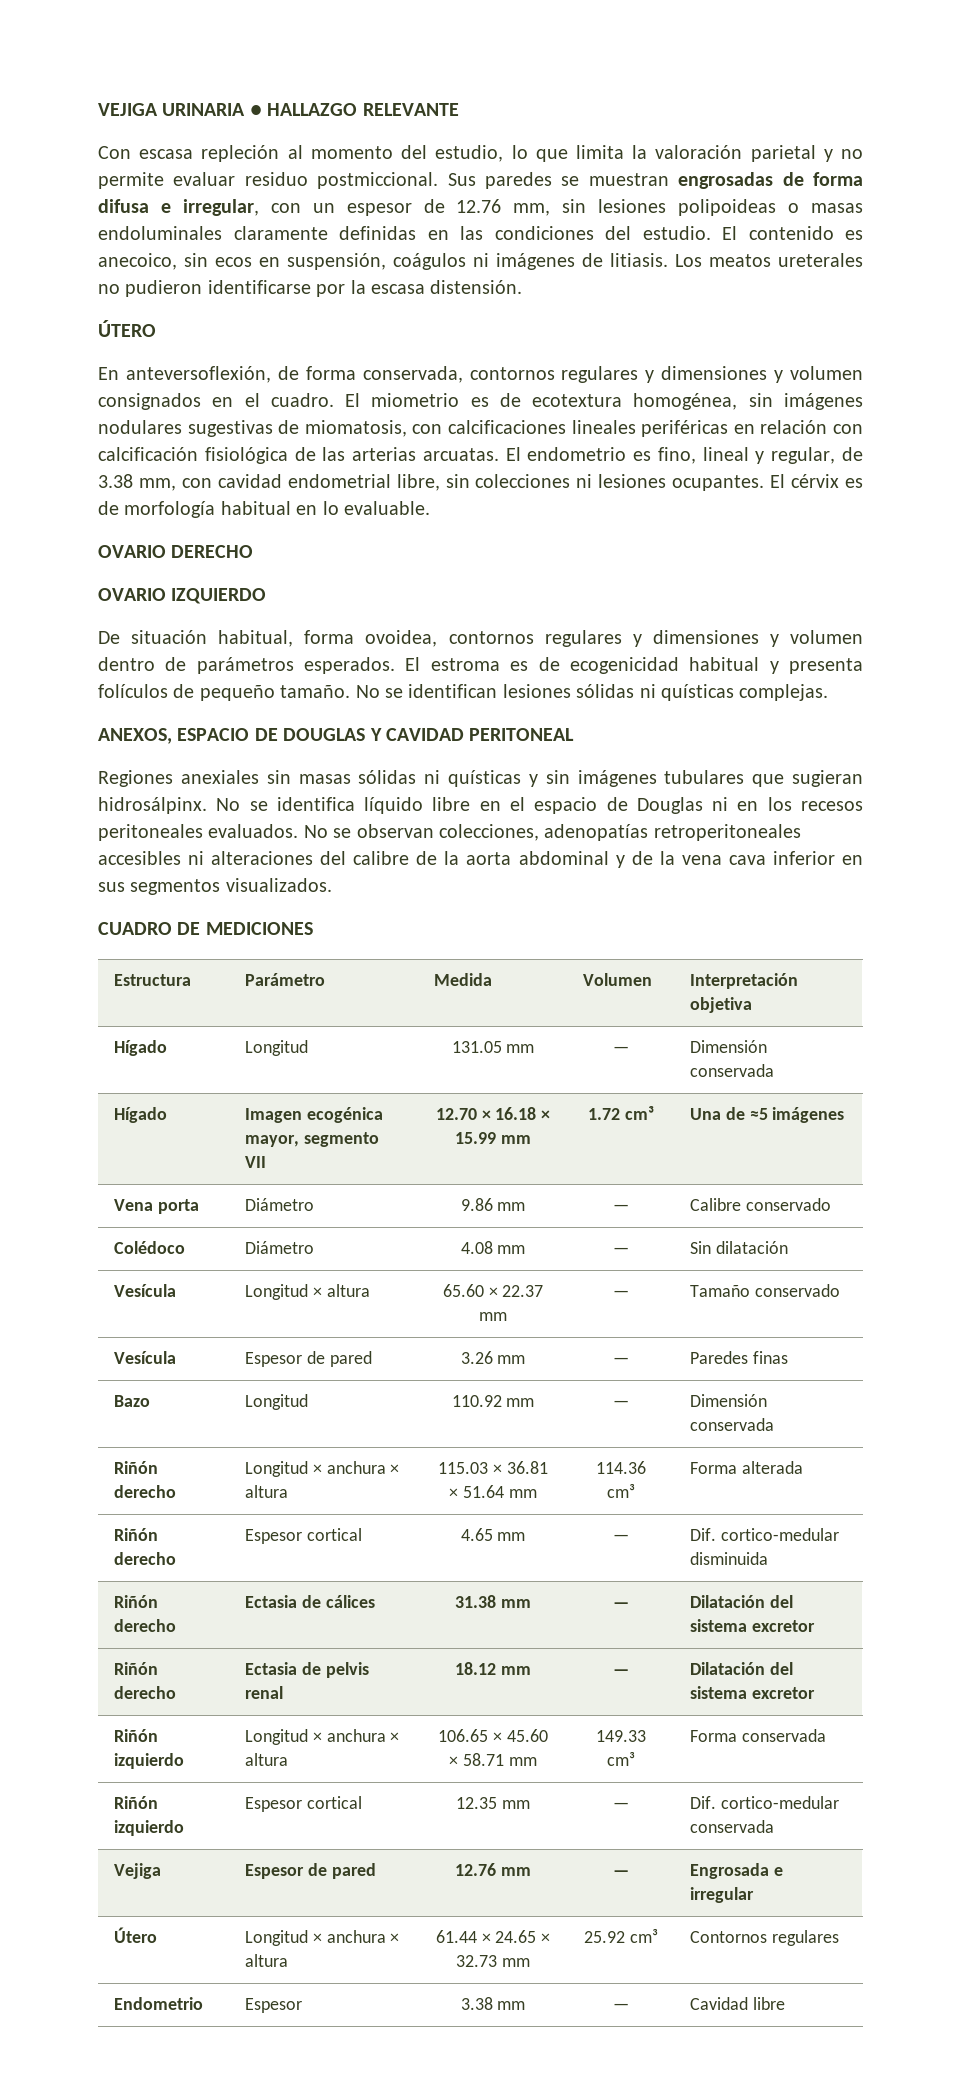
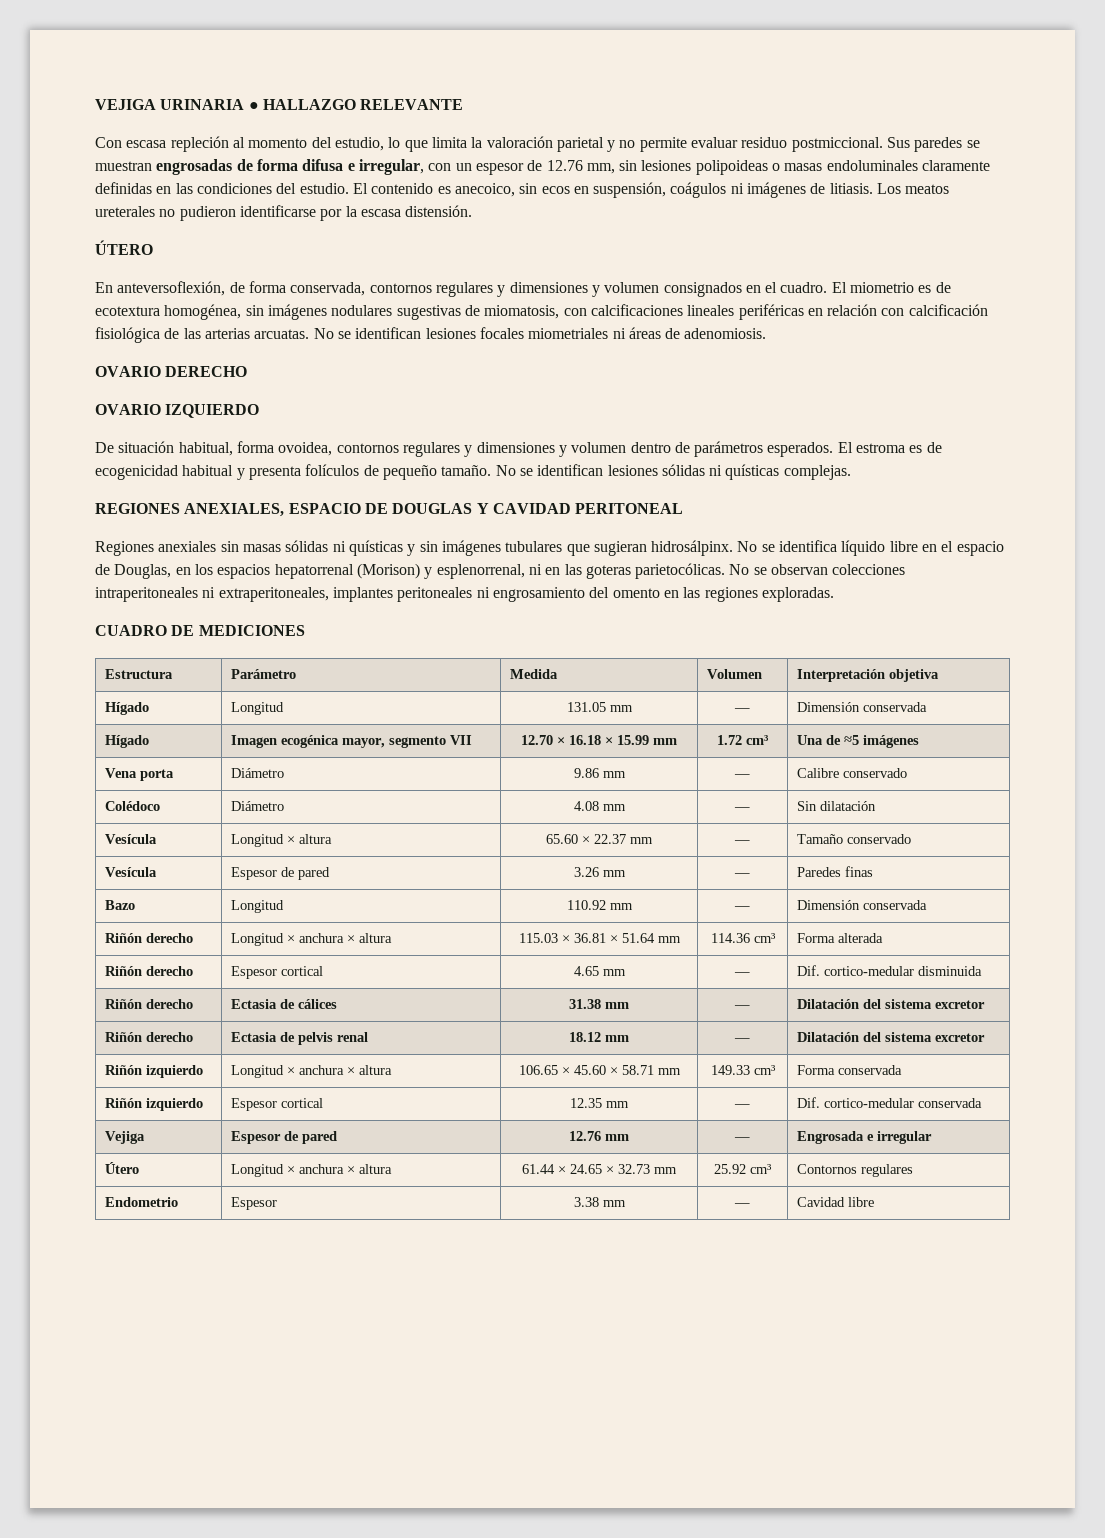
- El endometrio es fino, lineal y regular, de 3.38 mm, con cavidad endometrial libre, sin colecciones ni lesiones ocupantes. El cérvix es de morfología habitual en lo evaluable.
+ No se identifican lesiones focales miometriales ni áreas de adenomiosis.
- ANEXOS, ESPACIO DE DOUGLAS Y CAVIDAD PERITONEAL
+ REGIONES ANEXIALES, ESPACIO DE DOUGLAS Y CAVIDAD PERITONEAL
- No se identifica líquido libre en el espacio de Douglas ni en los recesos peritoneales evaluados. No se observan colecciones, adenopatías retroperitoneales accesibles ni alteraciones del calibre de la aorta abdominal y de la vena cava inferior en sus segmentos visualizados.
+ No se identifica líquido libre en el espacio de Douglas, en los espacios hepatorrenal (Morison) y esplenorrenal, ni en las goteras parietocólicas. No se observan colecciones intraperitoneales ni extraperitoneales, implantes peritoneales ni engrosamiento del omento en las regiones exploradas.

